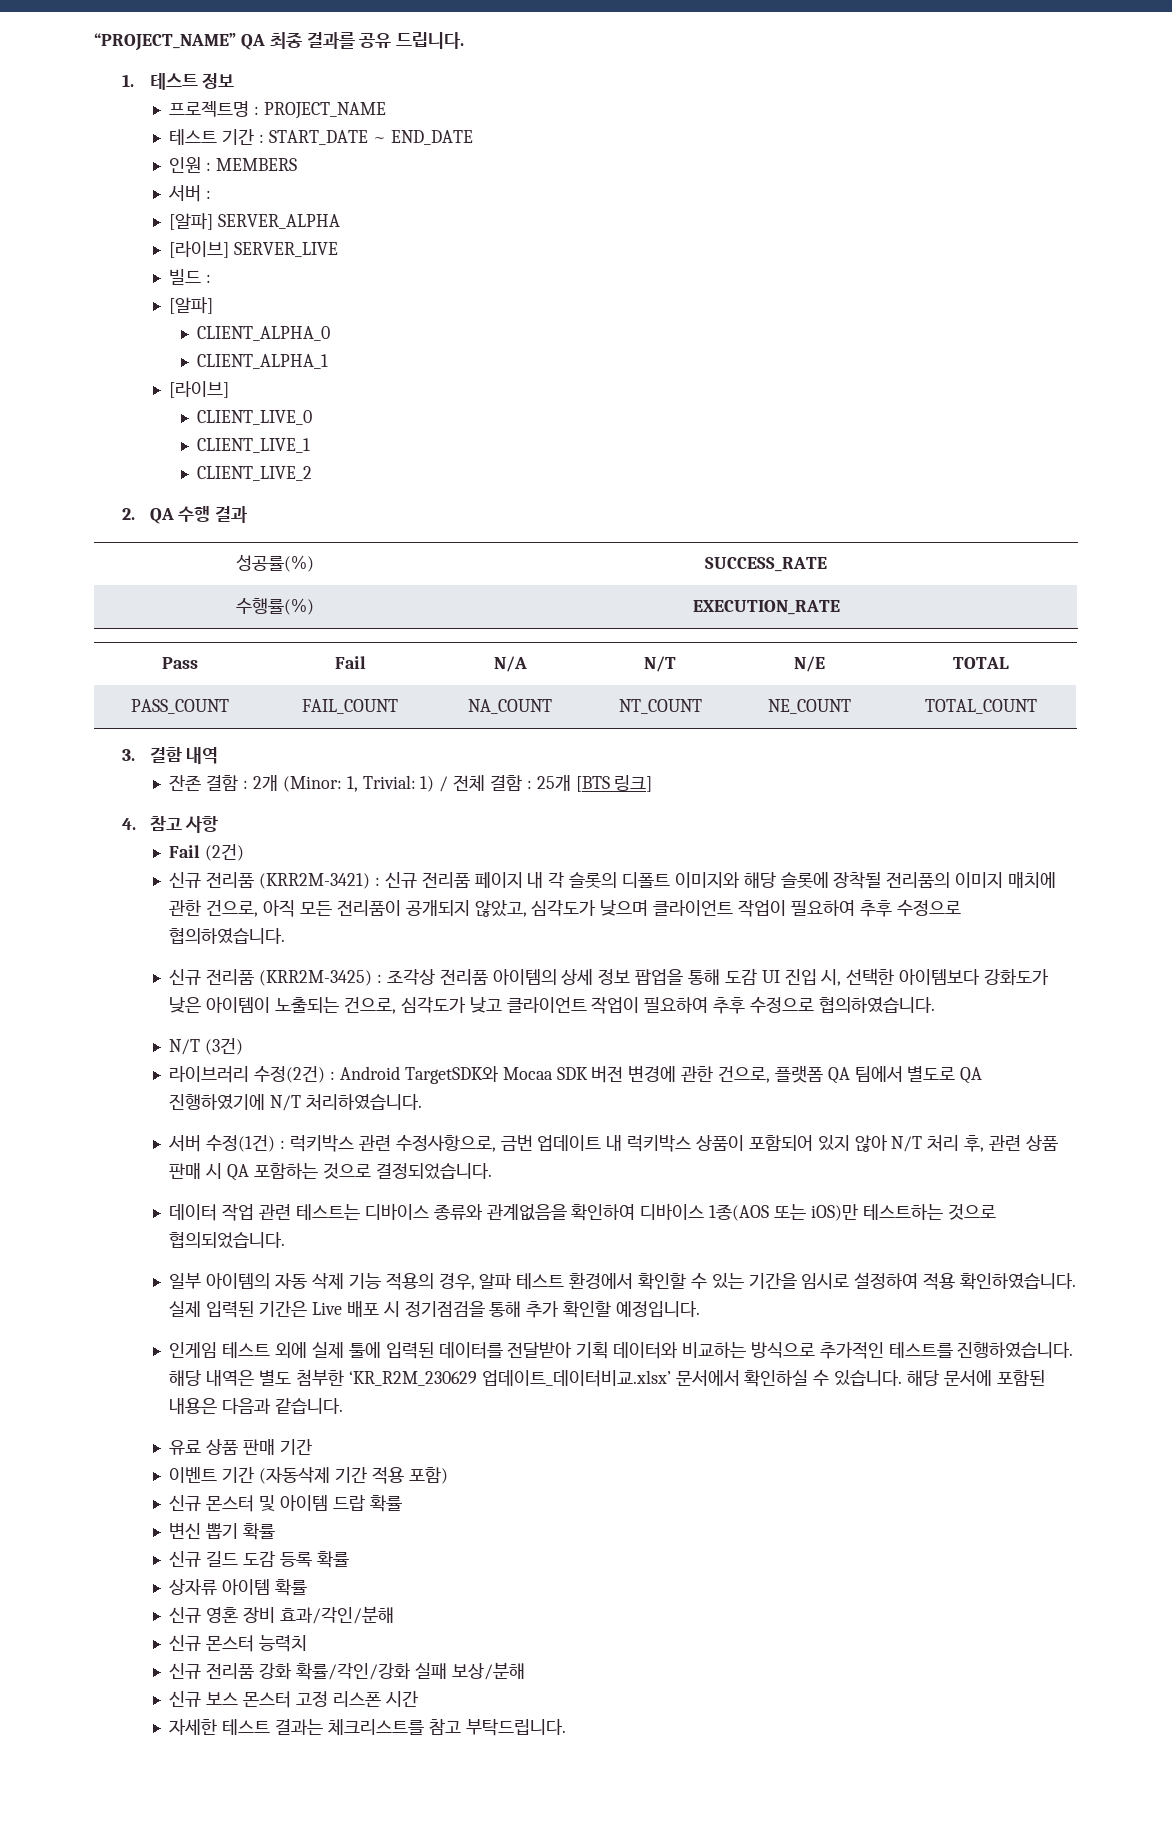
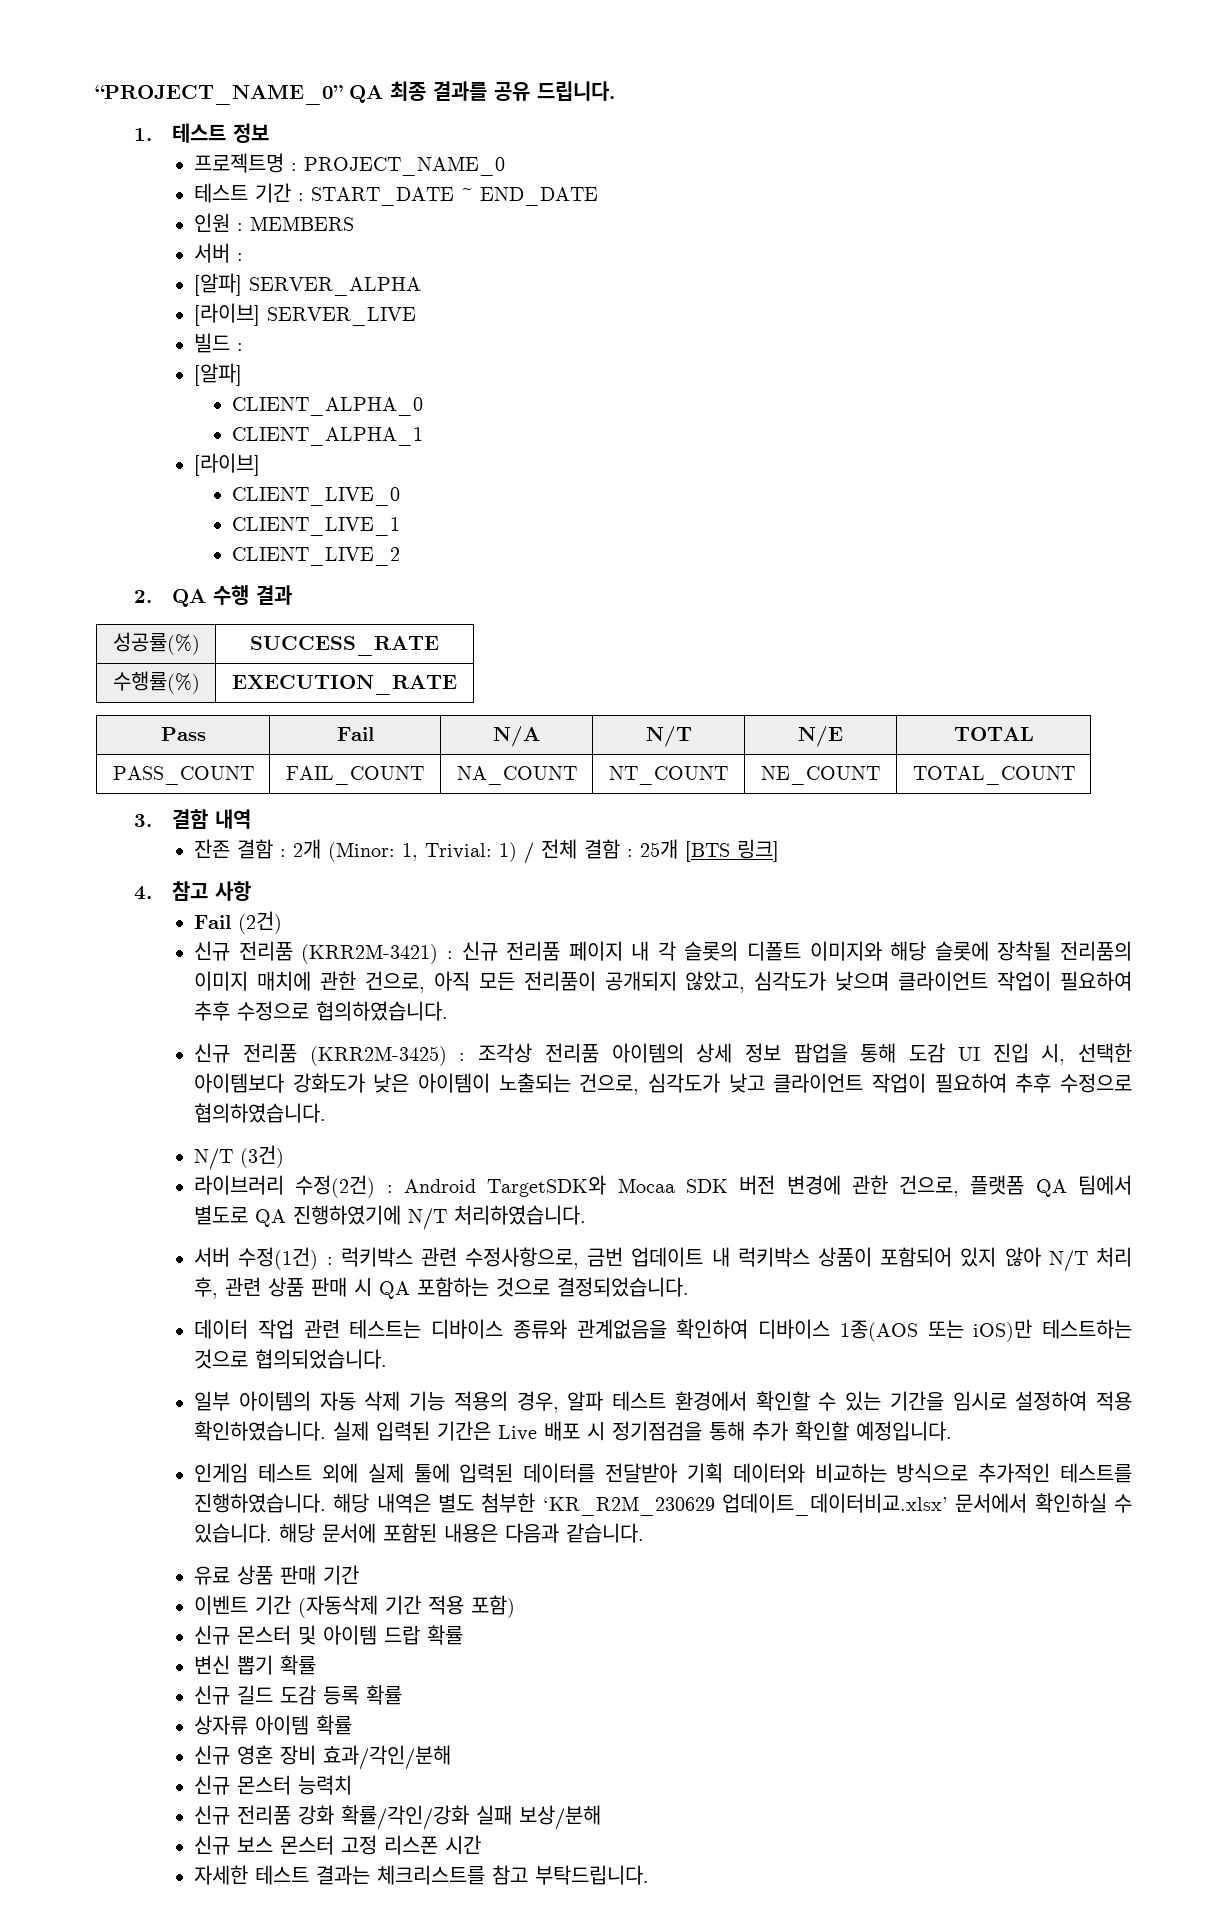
- “PROJECT_NAME” QA 최종 결과를 공유 드립니다.
+ “PROJECT_NAME_0” QA 최종 결과를 공유 드립니다.
- 프로젝트명 : PROJECT_NAME
+ 프로젝트명 : PROJECT_NAME_0

